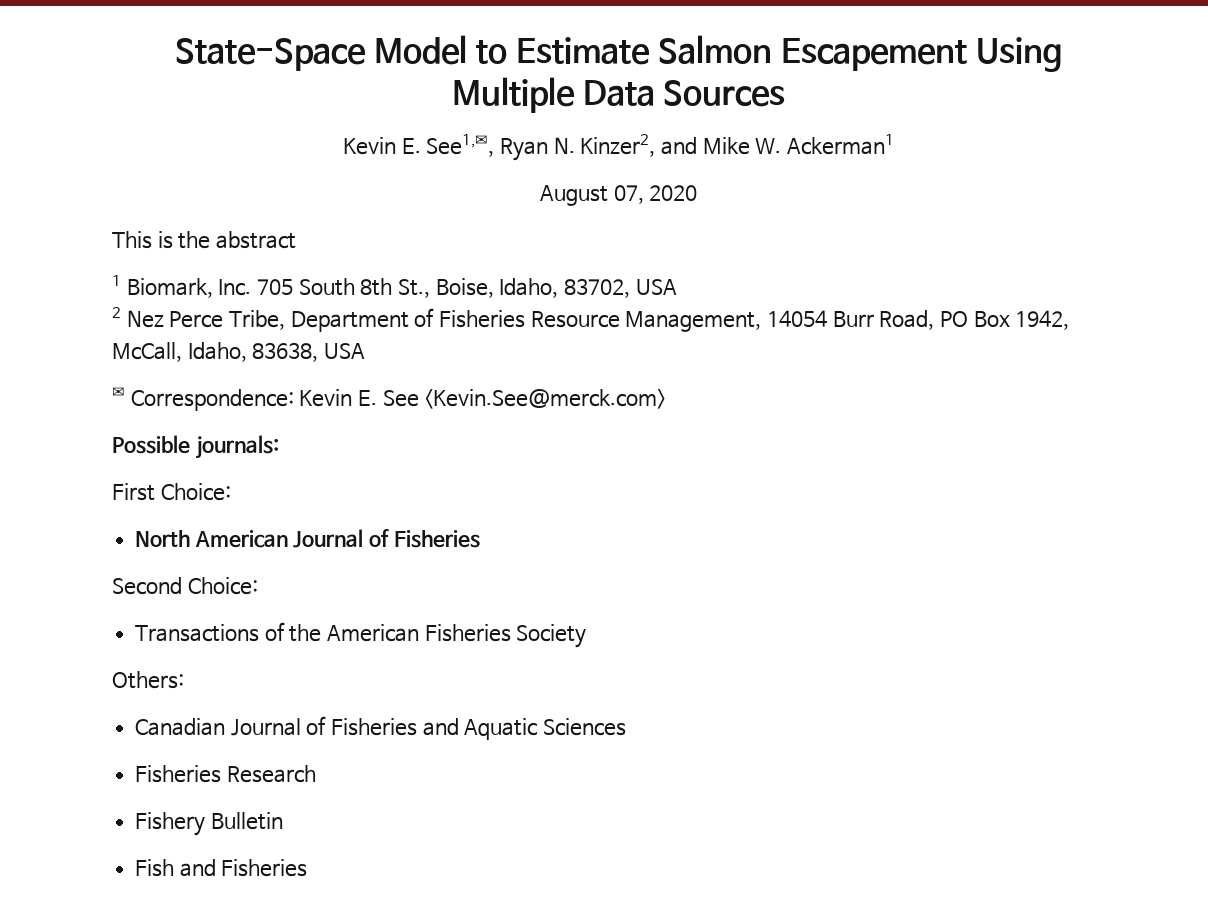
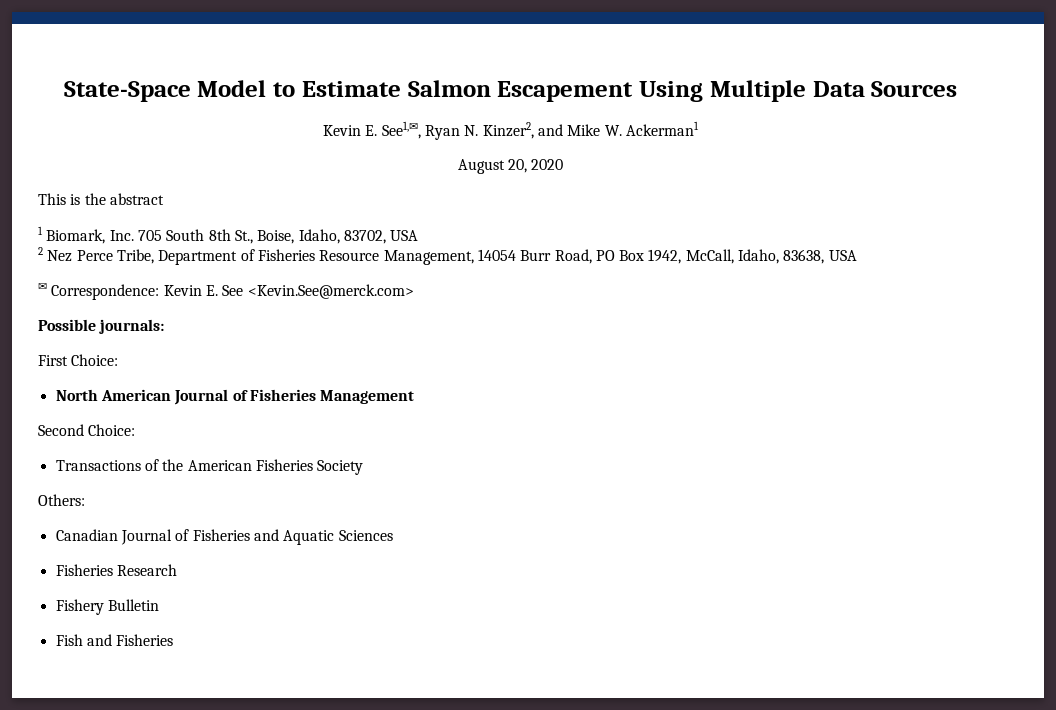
- August 07, 2020
+ August 20, 2020
- North American Journal of Fisheries
+ North American Journal of Fisheries Management

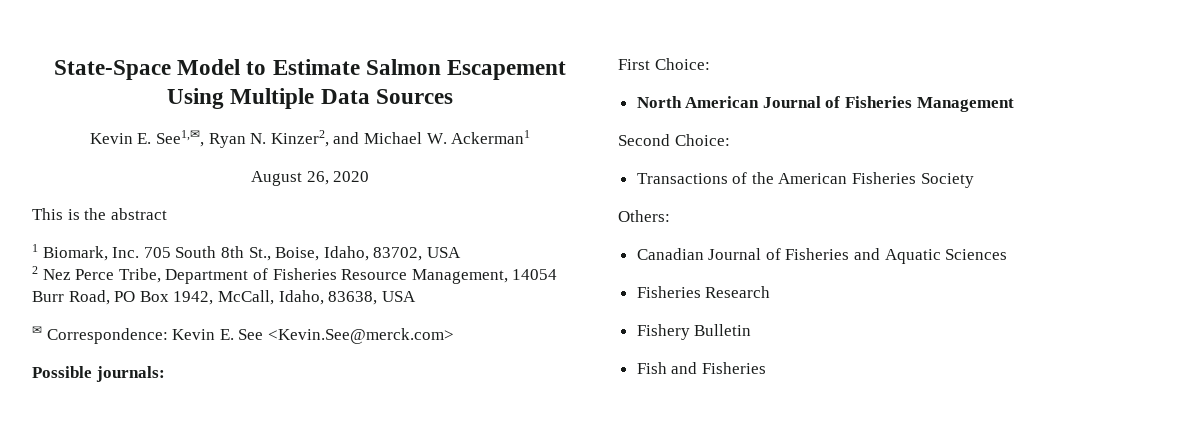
- Kevin E. See1,✉, Ryan N. Kinzer2, and Mike W. Ackerman1
+ Kevin E. See1,✉, Ryan N. Kinzer2, and Michael W. Ackerman1
- August 20, 2020
+ August 26, 2020

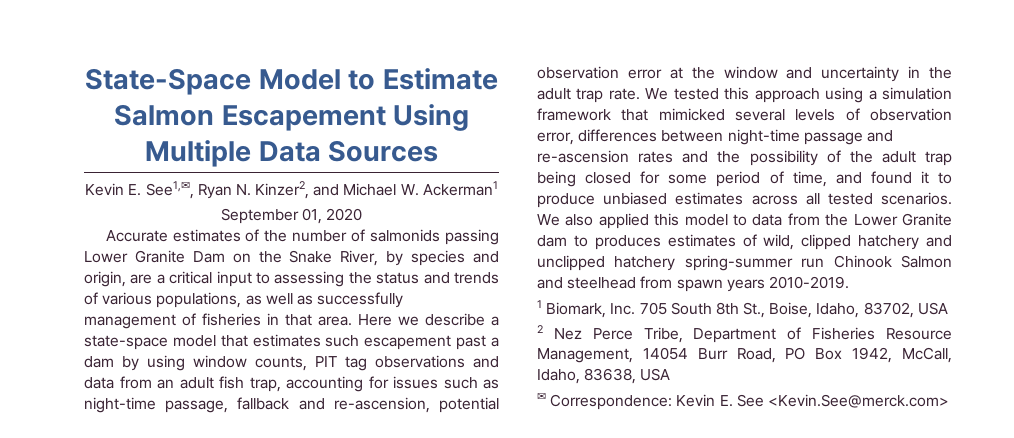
- August 26, 2020
+ September 01, 2020
- This is the abstract
+ Accurate estimates of the number of salmonids passing Lower Granite Dam on the Snake River, by species and origin, are a critical input to assessing the status and trends of various populations, as well as successfully management of fisheries in that area. Here we describe a state-space model that estimates such escapement past a dam by using window counts, PIT tag observations and data from an adult fish trap, accounting for issues such as night-time passage, fallback and re-ascension, potential observation error at the window and uncertainty in the adult trap rate. We tested this approach using a simulation framework that mimicked several levels of observation error, differences between night-time passage and re-ascension rates and the possibility of the adult trap being closed for some period of time, and found it to produce unbiased estimates across all tested scenarios. We also applied this model to data from the Lower Granite dam to produces estimates of wild, clipped hatchery and unclipped hatchery spring-summer run Chinook Salmon and steelhead from spawn years 2010-2019.
- Possible journals:
- First Choice:
- North American Journal of Fisheries Management
- Second Choice:
- Transactions of the American Fisheries Society
- Others:
- Canadian Journal of Fisheries and Aquatic Sciences
- Fisheries Research
- Fishery Bulletin
- Fish and Fisheries

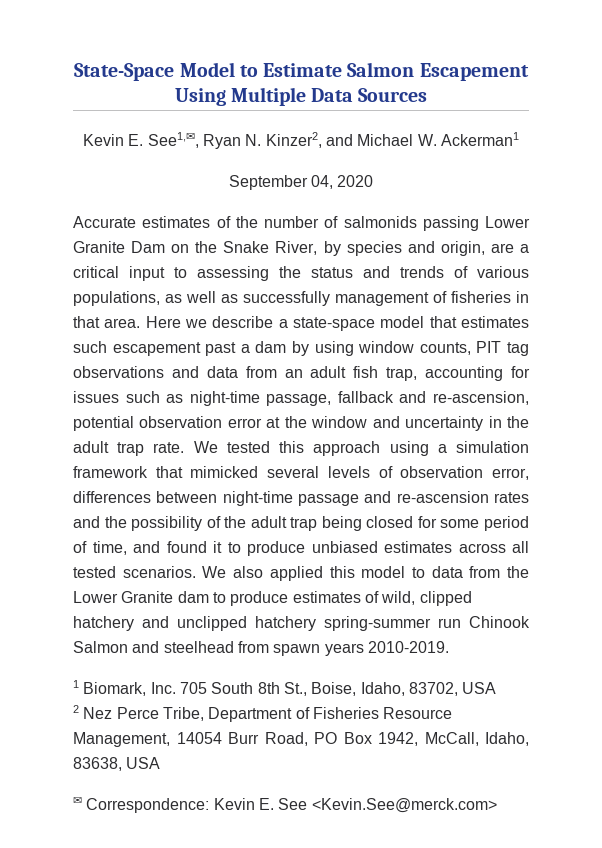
- September 01, 2020
+ September 04, 2020
- We also applied this model to data from the Lower Granite dam to produces estimates of wild, clipped hatchery and unclipped hatchery spring-summer run Chinook Salmon and steelhead from spawn years 2010-2019.
+ We also applied this model to data from the Lower Granite dam to produce estimates of wild, clipped hatchery and unclipped hatchery spring-summer run Chinook Salmon and steelhead from spawn years 2010-2019.

